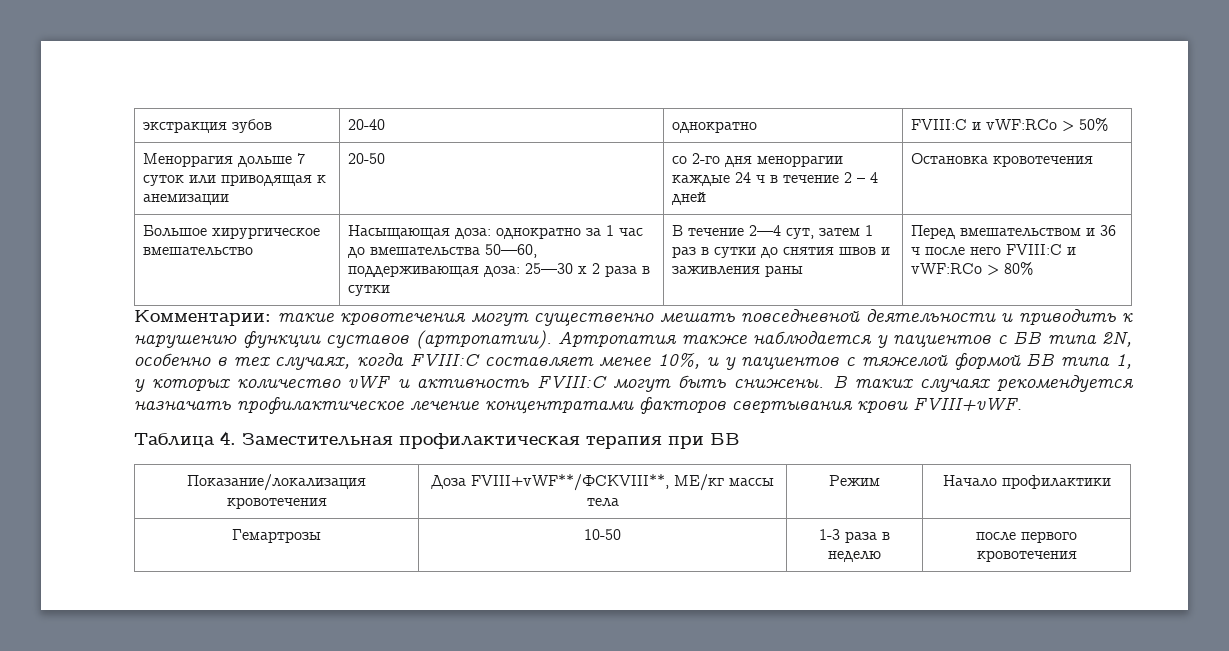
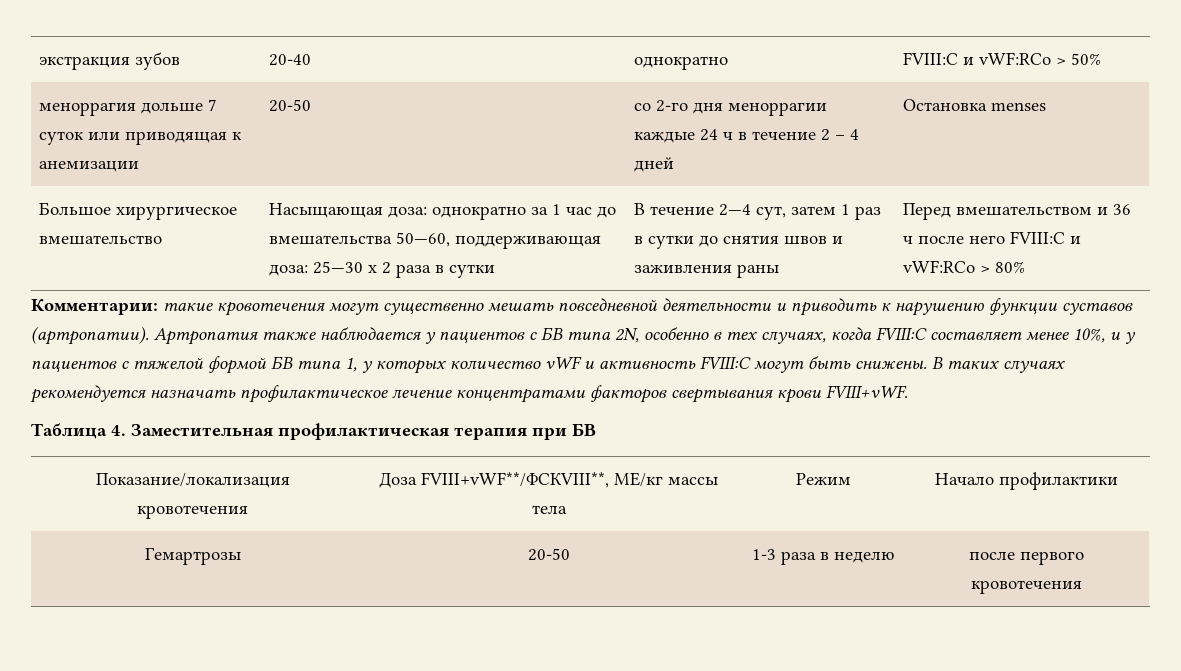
- Меноррагия дольше 7 суток или приводящая к анемизации | 20-50 | со 2-го дня меноррагии каждые 24 ч в течение 2 – 4 дней | Остановка кровотечения
+ меноррагия дольше 7 суток или приводящая к анемизации | 20-50 | со 2-го дня меноррагии каждые 24 ч в течение 2 – 4 дней | Остановка menses
- Гемартрозы | 10-50 | 1-3 раза в неделю | после первого кровотечения
+ Гемартрозы | 20-50 | 1-3 раза в неделю | после первого кровотечения

